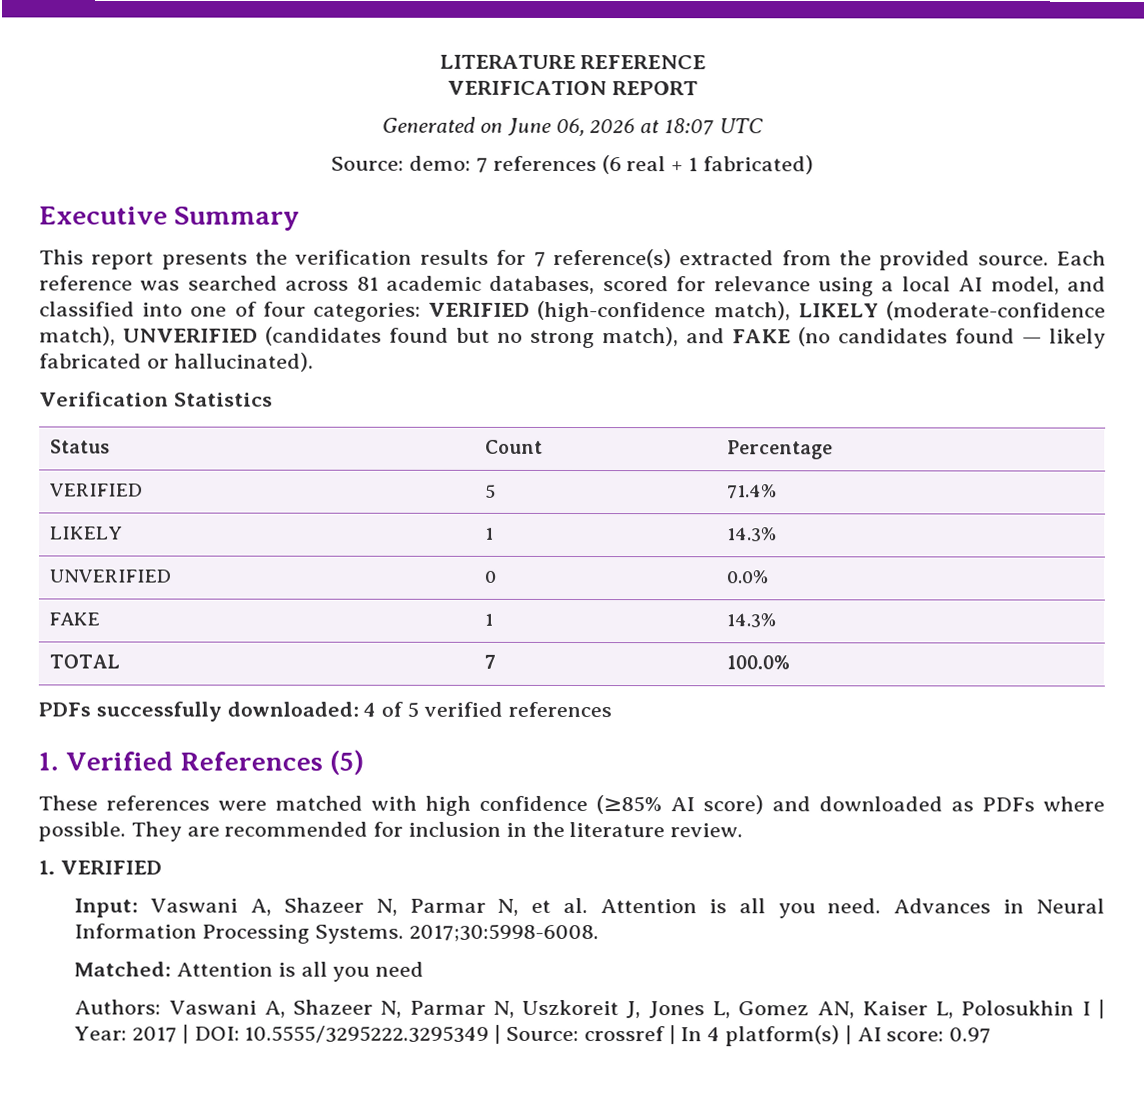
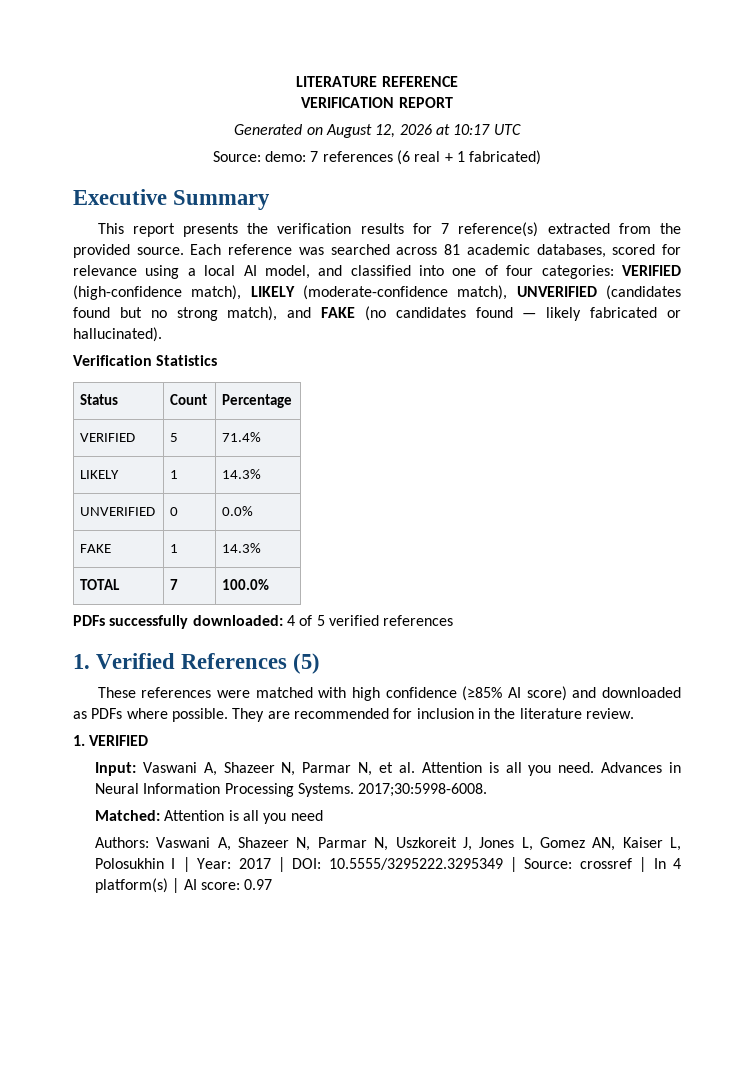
- Generated on June 06, 2026 at 18:07 UTC
+ Generated on August 12, 2026 at 10:17 UTC

